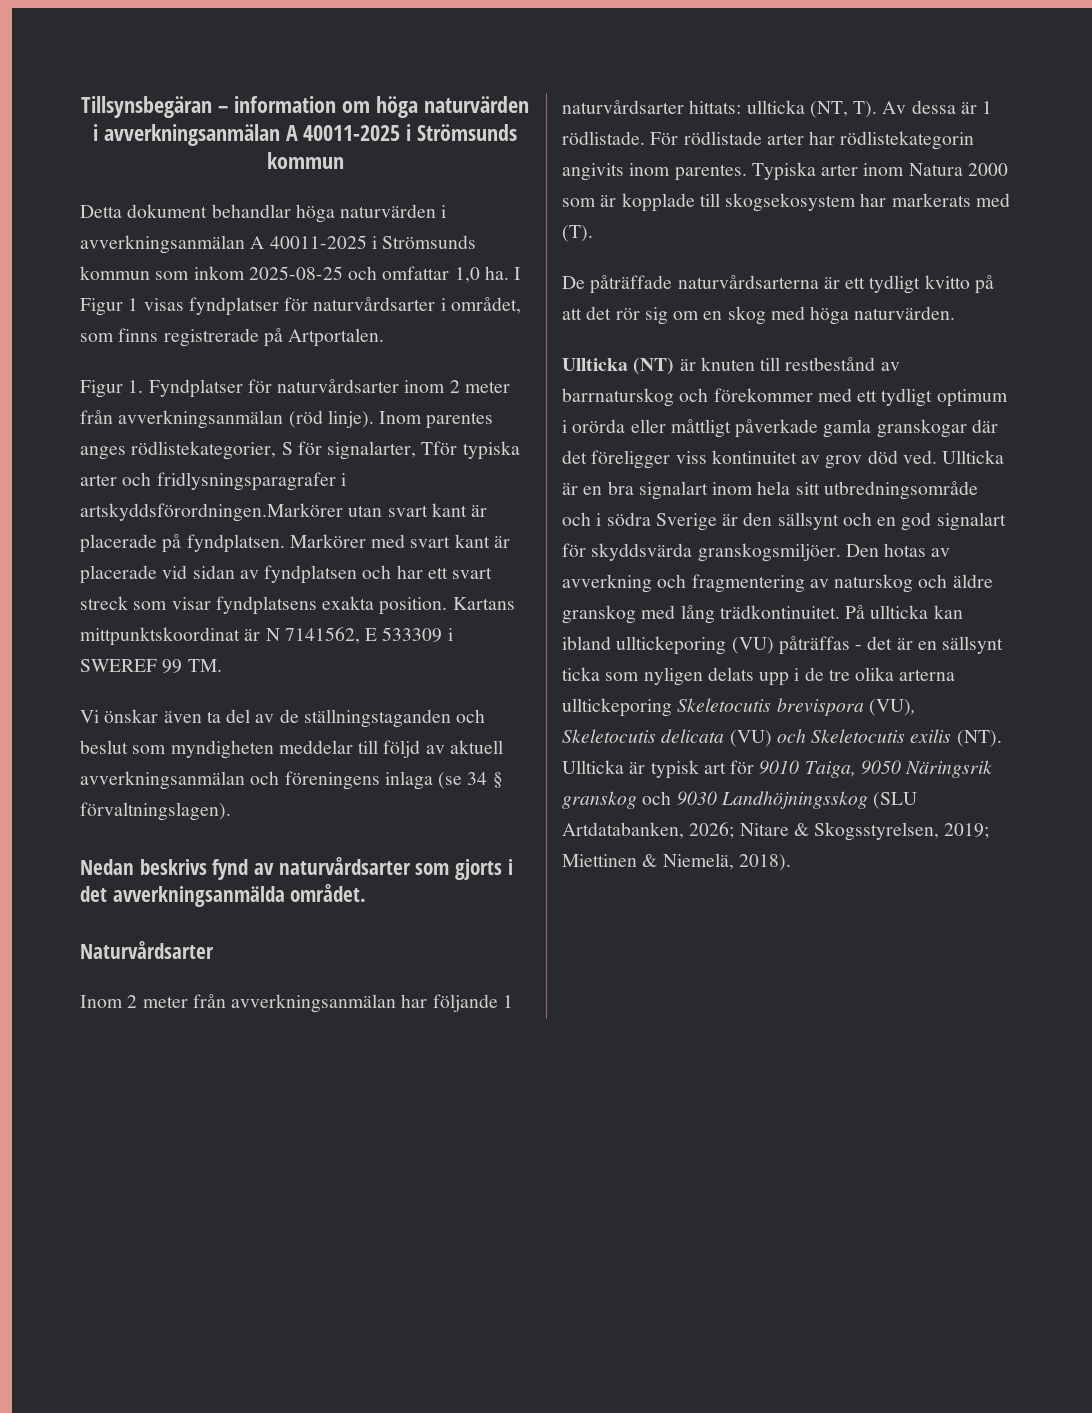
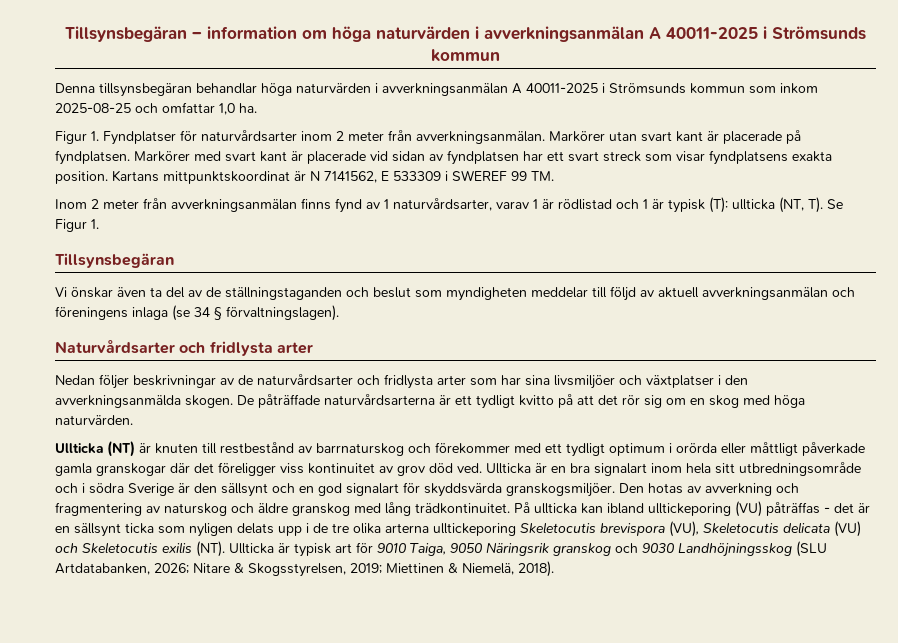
- Detta dokument behandlar höga naturvärden i avverkningsanmälan A 40011-2025 i Strömsunds kommun som inkom 2025-08-25 och omfattar 1,0 ha. I Figur 1 visas fyndplatser för naturvårdsarter i området, som finns registrerade på Artportalen.
+ Denna tillsynsbegäran behandlar höga naturvärden i avverkningsanmälan A 40011-2025 i Strömsunds kommun som inkom 2025-08-25 och omfattar 1,0 ha.
- Figur 1. Fyndplatser för naturvårdsarter inom 2 meter från avverkningsanmälan (röd linje). Inom parentes anges rödlistekategorier, S för signalarter, Tför typiska arter och fridlysningsparagrafer i artskyddsförordningen.Markörer utan svart kant är placerade på fyndplatsen.
+ Figur 1. Fyndplatser för naturvårdsarter inom 2 meter från avverkningsanmälan. Markörer utan svart kant är placerade på fyndplatsen.
- Markörer med svart kant är placerade vid sidan av fyndplatsen och har ett svart streck som visar fyndplatsens exakta position.
+ Markörer med svart kant är placerade vid sidan av fyndplatsen har ett svart streck som visar fyndplatsens exakta position.
+ Inom 2 meter från avverkningsanmälan finns fynd av 1 naturvårdsarter, varav 1 är rödlistad och 1 är typisk (T): ullticka (NT, T). Se Figur 1.
+ Tillsynsbegäran
- Nedan beskrivs fynd av naturvårdsarter som gjorts i det avverkningsanmälda området.
- Naturvårdsarter
- Inom 2 meter från avverkningsanmälan har följande 1 naturvårdsarter hittats: ullticka (NT, T). Av dessa är 1 rödlistade. För rödlistade arter har rödlistekategorin angivits inom parentes. Typiska arter inom Natura 2000 som är kopplade till skogsekosystem har markerats med (T).
- De påträffade naturvårdsarterna är ett tydligt kvitto på att det rör sig om en skog med höga naturvärden.
+ Naturvårdsarter och fridlysta arter
+ Nedan följer beskrivningar av de naturvårdsarter och fridlysta arter som har sina livsmiljöer och växtplatser i den avverkningsanmälda skogen. De påträffade naturvårdsarterna är ett tydligt kvitto på att det rör sig om en skog med höga naturvärden.

